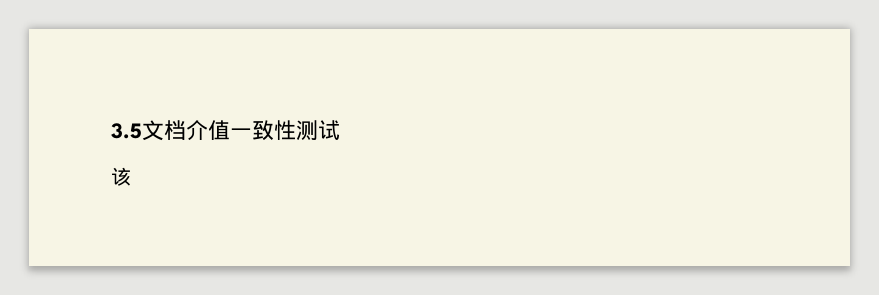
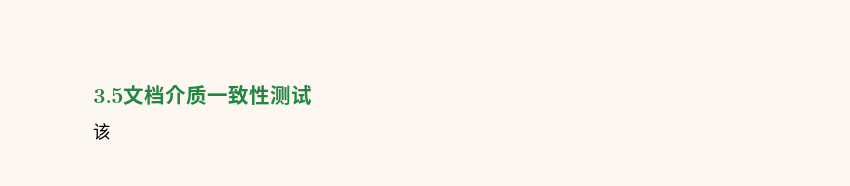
- 3.5文档介值一致性测试
+ 3.5文档介质一致性测试

